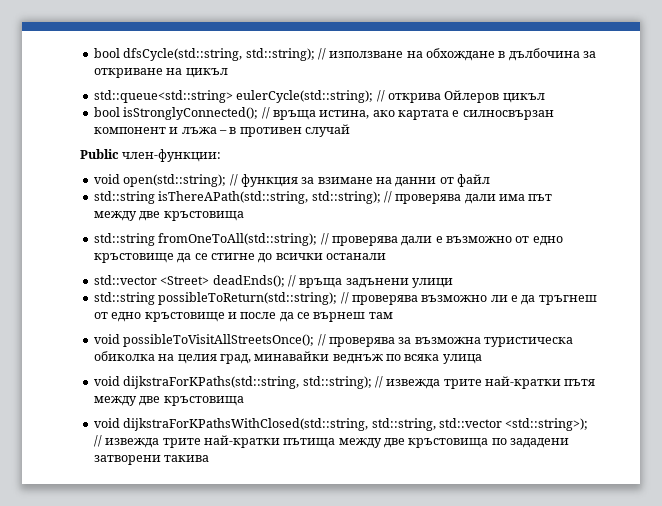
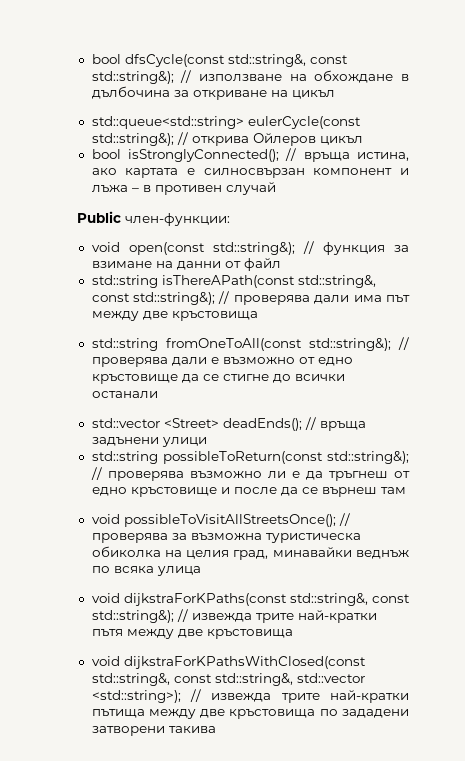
- bool dfsCycle(std::string, std::string); // използване на обхождане в дълбочина за откриване на цикъл
+ bool dfsCycle(const std::string&, const std::string&); // използване на обхождане в дълбочина за откриване на цикъл
- std::queue<std::string> eulerCycle(std::string); // открива Ойлеров цикъл
+ std::queue<std::string> eulerCycle(const std::string&); // открива Ойлеров цикъл
- void open(std::string); // функция за взимане на данни от файл
+ void open(const std::string&); // функция за взимане на данни от файл
- std::string isThereAPath(std::string, std::string); // проверява дали има път между две кръстовища
+ std::string isThereAPath(const std::string&, const std::string&); // проверява дали има път между две кръстовища
- std::string fromOneToAll(std::string); // проверява дали е възможно от едно кръстовище да се стигне до всички останали
+ std::string fromOneToAll(const std::string&); // проверява дали е възможно от едно кръстовище да се стигне до всички останали
- std::string possibleToReturn(std::string); // проверява възможно ли е да тръгнеш от едно кръстовище и после да се върнеш там
+ std::string possibleToReturn(const std::string&); // проверява възможно ли е да тръгнеш от едно кръстовище и после да се върнеш там
- void dijkstraForKPaths(std::string, std::string); // извежда трите най-кратки пътя между две кръстовища
+ void dijkstraForKPaths(const std::string&, const std::string&); // извежда трите най-кратки пътя между две кръстовища
- void dijkstraForKPathsWithClosed(std::string, std::string, std::vector <std::string>); // извежда трите най-кратки пътища между две кръстовища по зададени затворени такива
+ void dijkstraForKPathsWithClosed(const std::string&, const std::string&, std::vector <std::string>); // извежда трите най-кратки пътища между две кръстовища по зададени затворени такива

